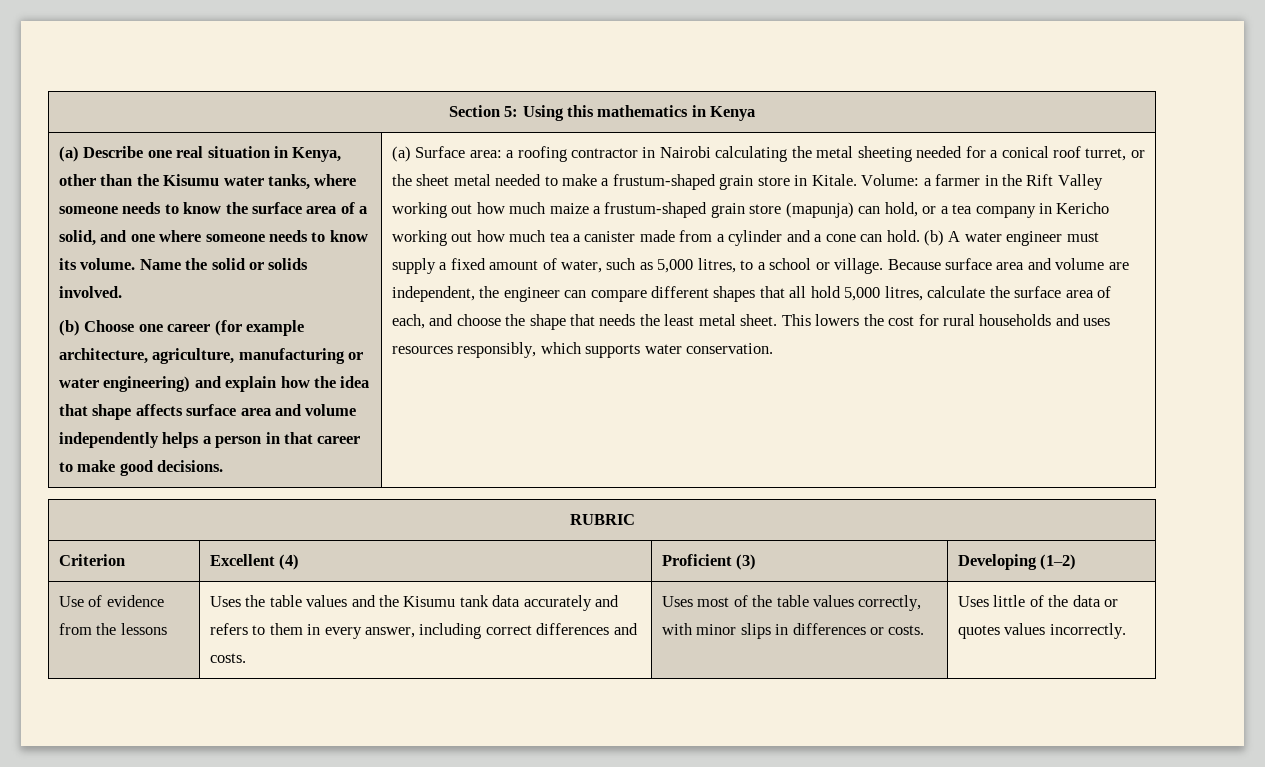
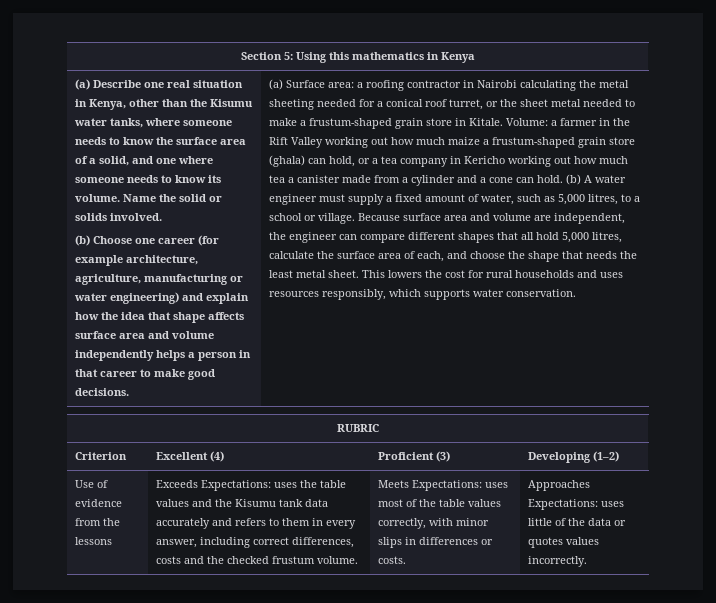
- Volume: a farmer in the Rift Valley working out how much maize a frustum-shaped grain store (mapunja) can hold, or a tea company in Kericho working out how much tea a canister made from a cylinder and a cone can hold.
+ Volume: a farmer in the Rift Valley working out how much maize a frustum-shaped grain store (ghala) can hold, or a tea company in Kericho working out how much tea a canister made from a cylinder and a cone can hold.
- Uses the table values and the Kisumu tank data accurately and refers to them in every answer, including correct differences and costs. | Uses most of the table values correctly, with minor slips in differences or costs.
+ Exceeds Expectations: uses the table values and the Kisumu tank data accurately and refers to them in every answer, including correct differences, costs and the checked frustum volume. | Meets Expectations: uses most of the table values correctly, with minor slips in differences or costs.
- Uses little of the data or quotes values incorrectly.
+ Approaches Expectations: uses little of the data or quotes values incorrectly.

